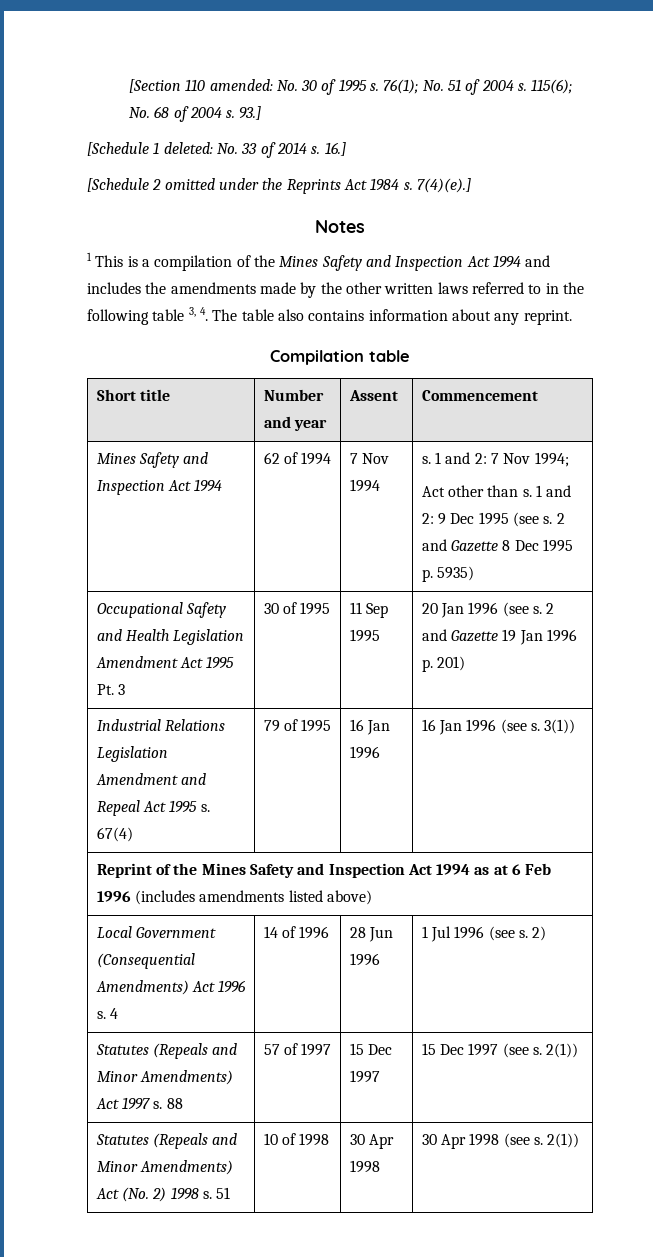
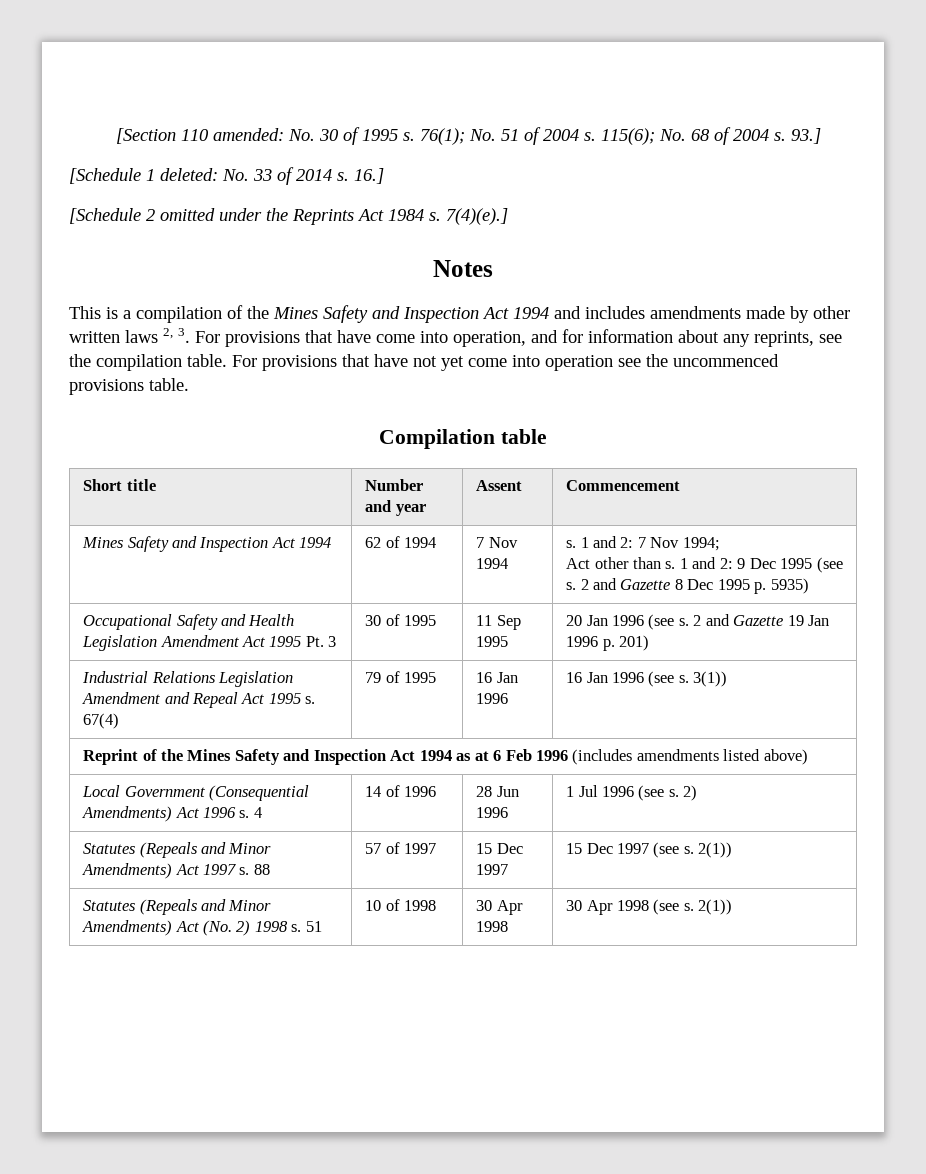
- 1 This is a compilation of the Mines Safety and Inspection Act 1994 and includes the amendments made by the other written laws referred to in the following table 3, 4. The table also contains information about any reprint.
+ This is a compilation of the Mines Safety and Inspection Act 1994 and includes amendments made by other written laws 2, 3. For provisions that have come into operation, and for information about any reprints, see the compilation table. For provisions that have not yet come into operation see the uncommenced provisions table.

